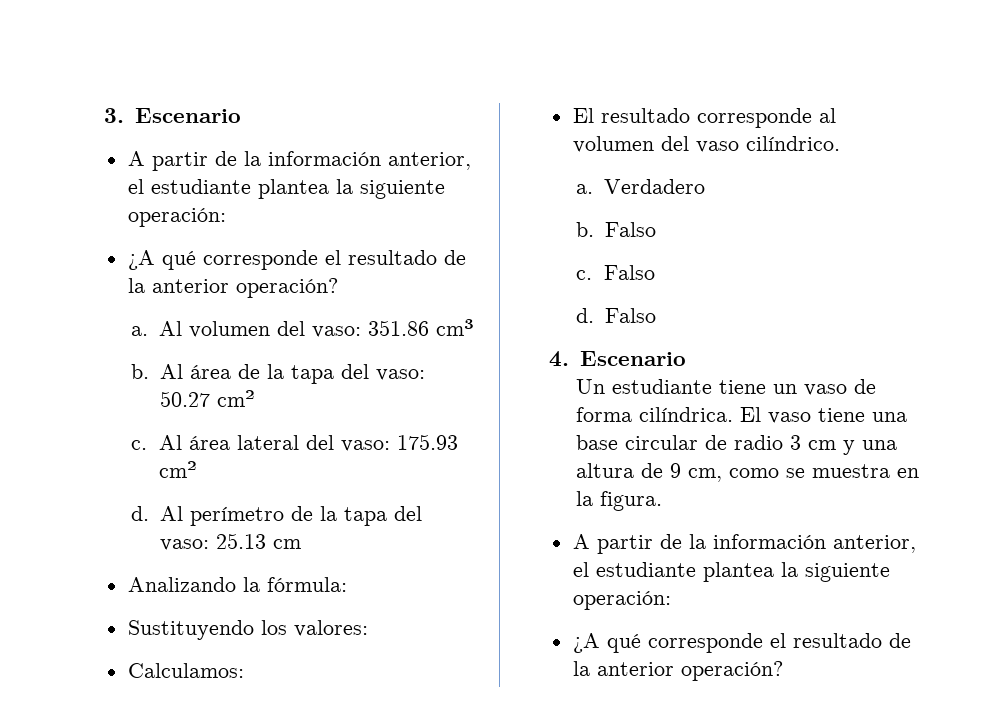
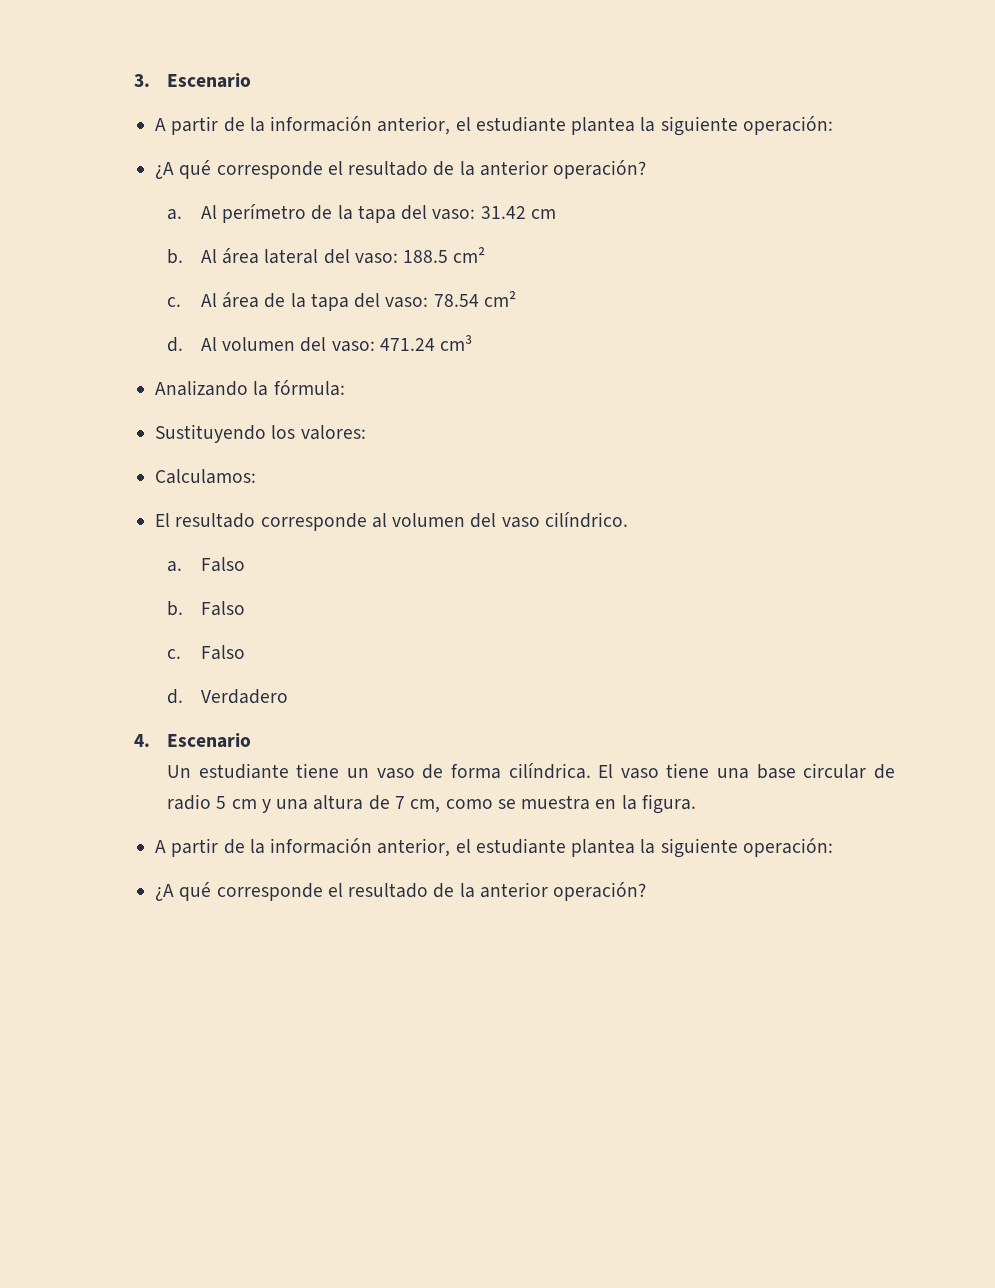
- Al volumen del vaso: 351.86 cm³
- b.
+ Al perímetro de la tapa del vaso: 31.42 cm
+ b. Al área lateral del vaso: 188.5 cm²
+ c.
- Al área de la tapa del vaso: 50.27 cm²
- c. Al área lateral del vaso: 175.93 cm²
- d. Al perímetro de la tapa del vaso: 25.13 cm
+ Al área de la tapa del vaso: 78.54 cm²
+ d. Al volumen del vaso: 471.24 cm³
- a. Verdadero
+ a. Falso
- d. Falso
+ d. Verdadero
- El vaso tiene una base circular de radio 3 cm y una altura de 9 cm, como se muestra en la figura.
+ El vaso tiene una base circular de radio 5 cm y una altura de 7 cm, como se muestra en la figura.

